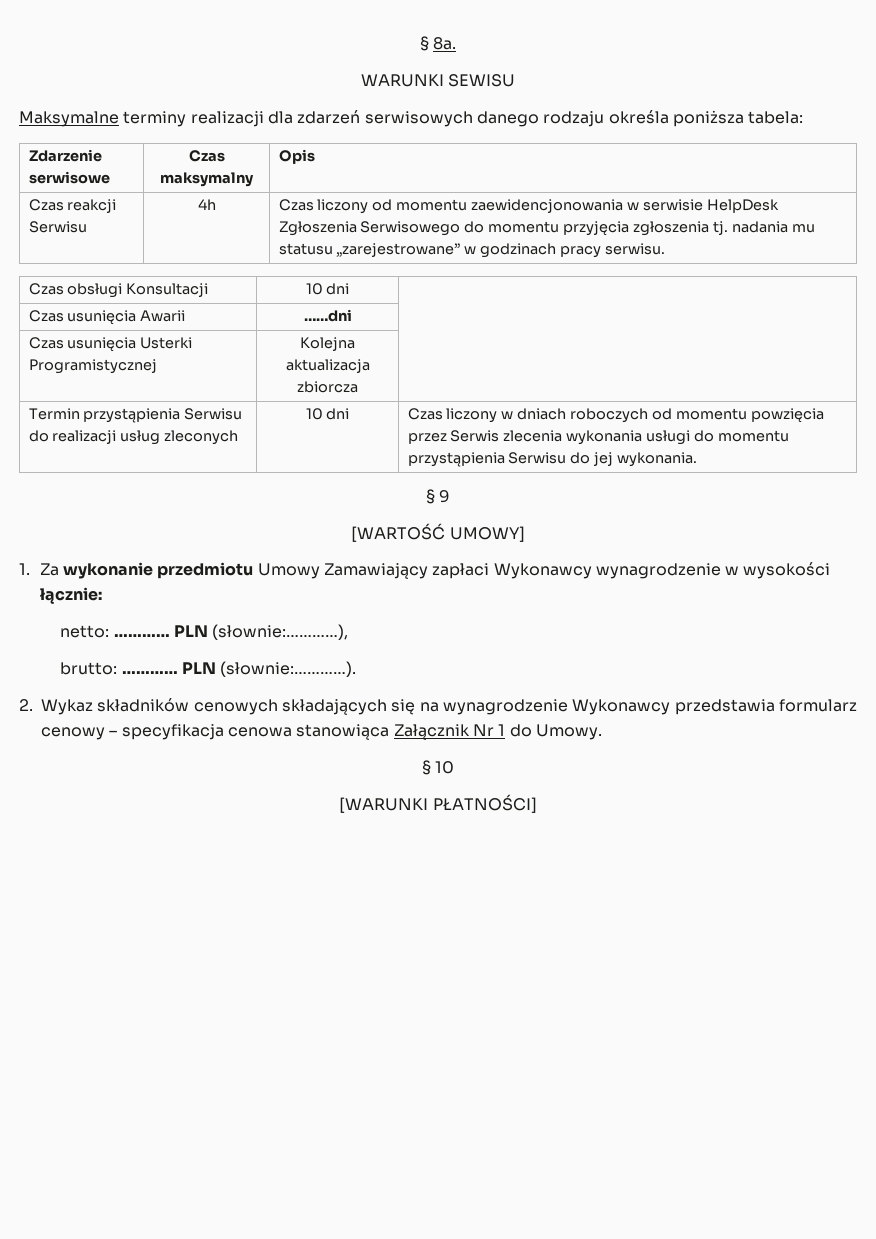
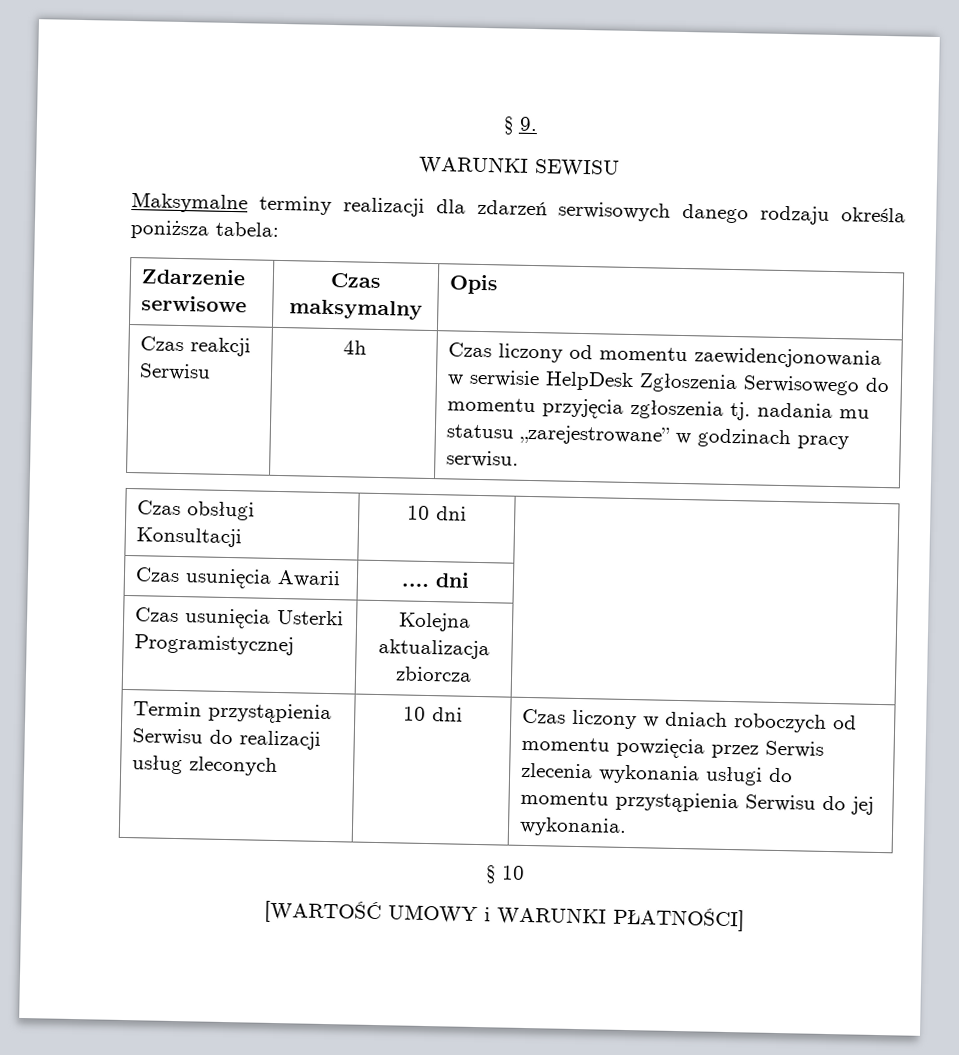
- § 8a.
+ § 9.
- Czas usunięcia Awarii | ……dni |
+ Czas usunięcia Awarii | .… dni |
- § 9
+ § 10
- [WARTOŚĆ UMOWY]
- 1. Za wykonanie przedmiotu Umowy Zamawiający zapłaci Wykonawcy wynagrodzenie w wysokości łącznie:
- netto: ………… PLN (słownie:…………),
- brutto: ………… PLN (słownie:…………).
- 2. Wykaz składników cenowych składających się na wynagrodzenie Wykonawcy przedstawia formularz cenowy – specyfikacja cenowa stanowiąca Załącznik Nr 1 do Umowy.
- § 10
- [WARUNKI PŁATNOŚCI]
+ [WARTOŚĆ UMOWY i WARUNKI PŁATNOŚCI]

